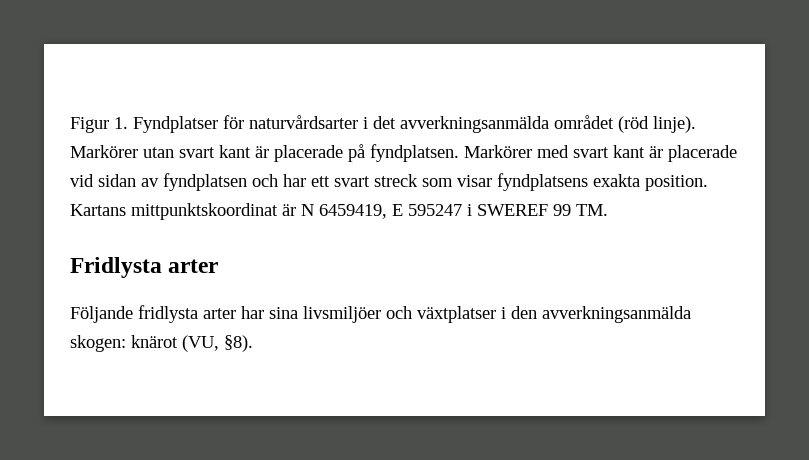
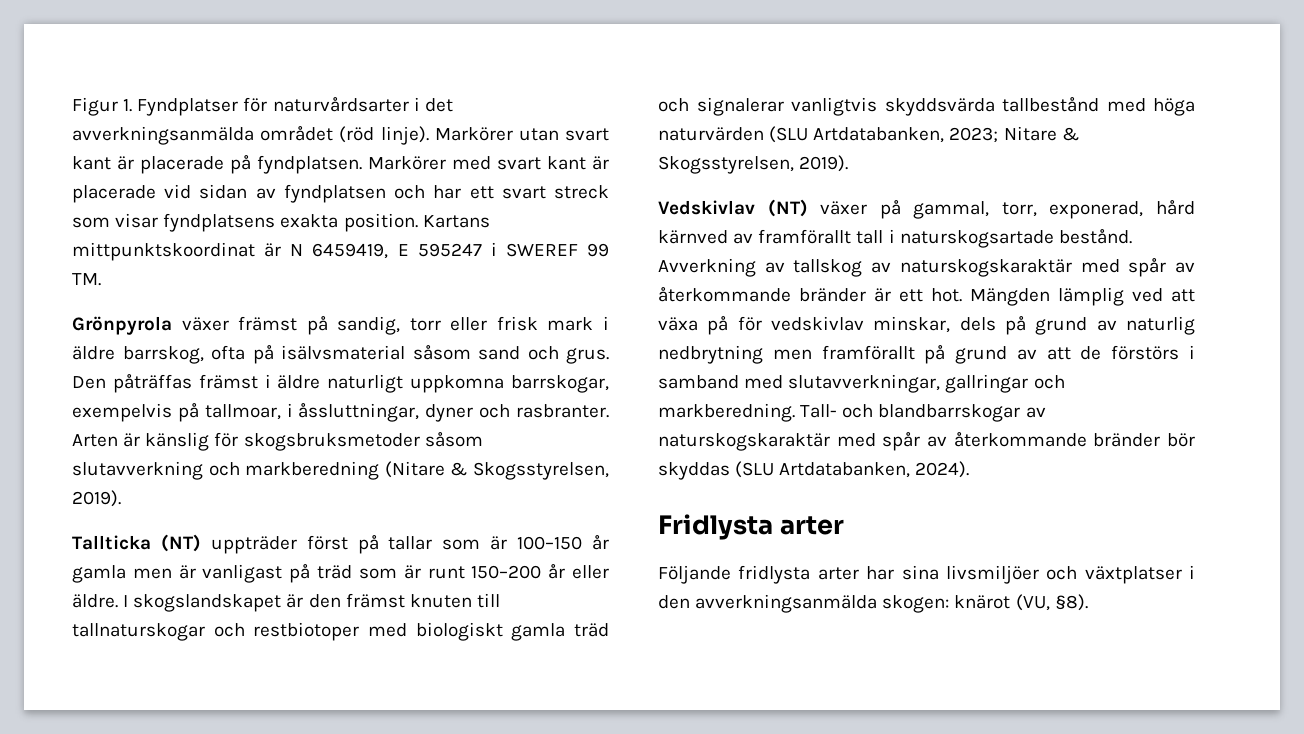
+ Grönpyrola växer främst på sandig, torr eller frisk mark i äldre barrskog, ofta på isälvsmaterial såsom sand och grus. Den påträffas främst i äldre naturligt uppkomna barrskogar, exempelvis på tallmoar, i åssluttningar, dyner och rasbranter. Arten är känslig för skogsbruksmetoder såsom slutavverkning och markberedning (Nitare & Skogsstyrelsen, 2019).
+ Tallticka (NT) uppträder först på tallar som är 100–150 år gamla men är vanligast på träd som är runt 150–200 år eller äldre. I skogslandskapet är den främst knuten till tallnaturskogar och restbiotoper med biologiskt gamla träd och signalerar vanligtvis skyddsvärda tallbestånd med höga naturvärden (SLU Artdatabanken, 2023; Nitare & Skogsstyrelsen, 2019).
+ Vedskivlav (NT) växer på gammal, torr, exponerad, hård kärnved av framförallt tall i naturskogsartade bestånd. Avverkning av tallskog av naturskogskaraktär med spår av återkommande bränder är ett hot. Mängden lämplig ved att växa på för vedskivlav minskar, dels på grund av naturlig nedbrytning men framförallt på grund av att de förstörs i samband med slutavverkningar, gallringar och markberedning. Tall- och blandbarrskogar av naturskogskaraktär med spår av återkommande bränder bör skyddas (SLU Artdatabanken, 2024).

